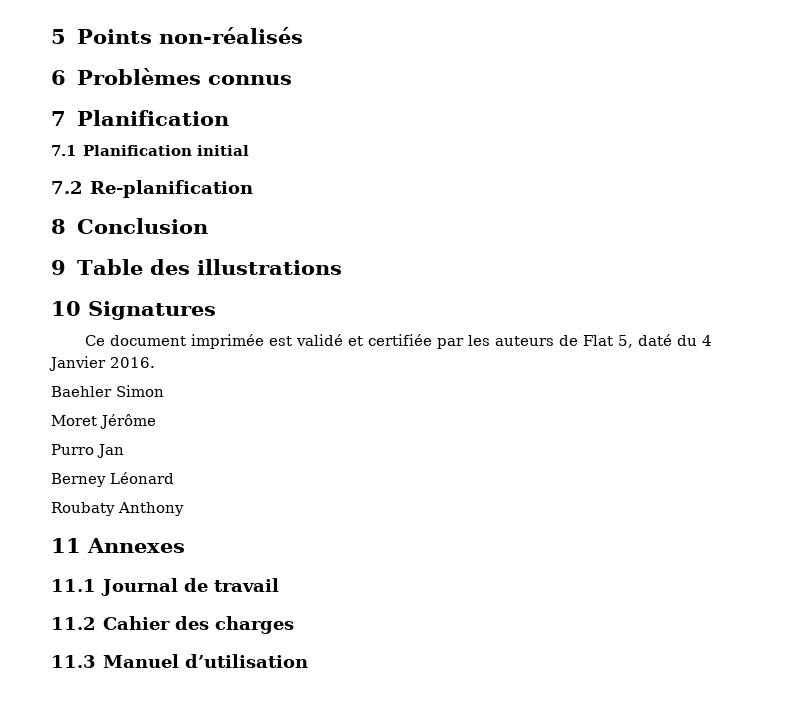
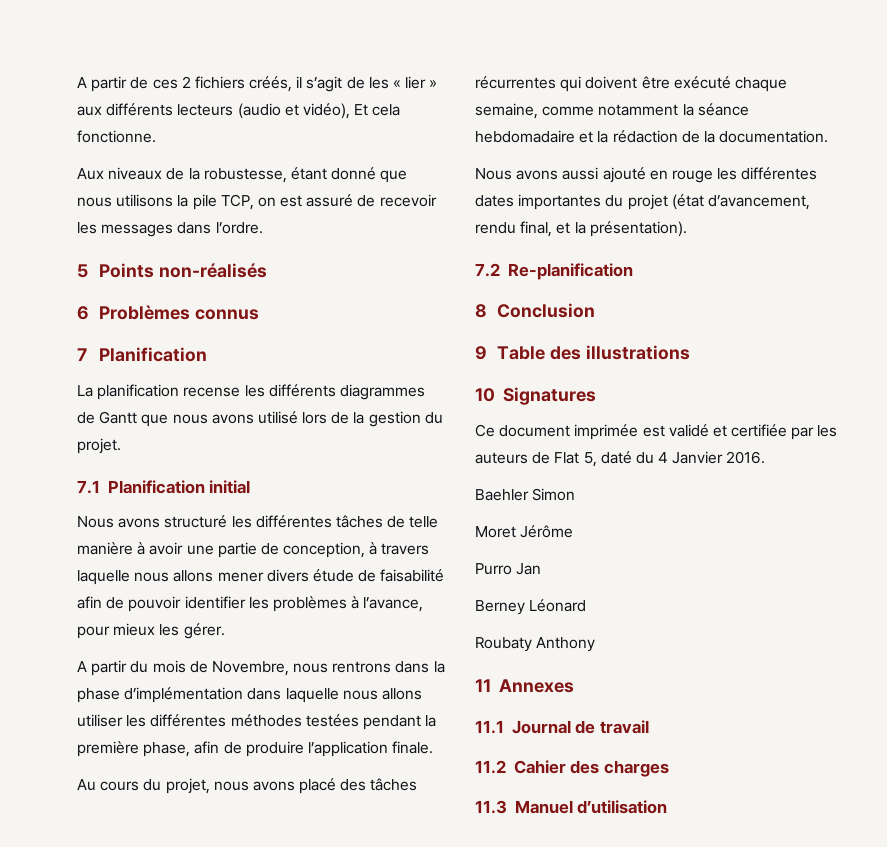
+ A partir de ces 2 fichiers créés, il s’agit de les « lier » aux différents lecteurs (audio et vidéo), Et cela fonctionne.
+ Aux niveaux de la robustesse, étant donné que nous utilisons la pile TCP, on est assuré de recevoir les messages dans l’ordre.
+ La planification recense les différents diagrammes de Gantt que nous avons utilisé lors de la gestion du projet.
  7.1 Planification initial
+ Nous avons structuré les différentes tâches de telle manière à avoir une partie de conception, à travers laquelle nous allons mener divers étude de faisabilité afin de pouvoir identifier les problèmes à l’avance, pour mieux les gérer.
+ A partir du mois de Novembre, nous rentrons dans la phase d’implémentation dans laquelle nous allons utiliser les différentes méthodes testées pendant la première phase, afin de produire l’application finale.
+ Au cours du projet, nous avons placé des tâches récurrentes qui doivent être exécuté chaque semaine, comme notamment la séance hebdomadaire et la rédaction de la documentation.
+ Nous avons aussi ajouté en rouge les différentes dates importantes du projet (état d’avancement, rendu final, et la présentation).

